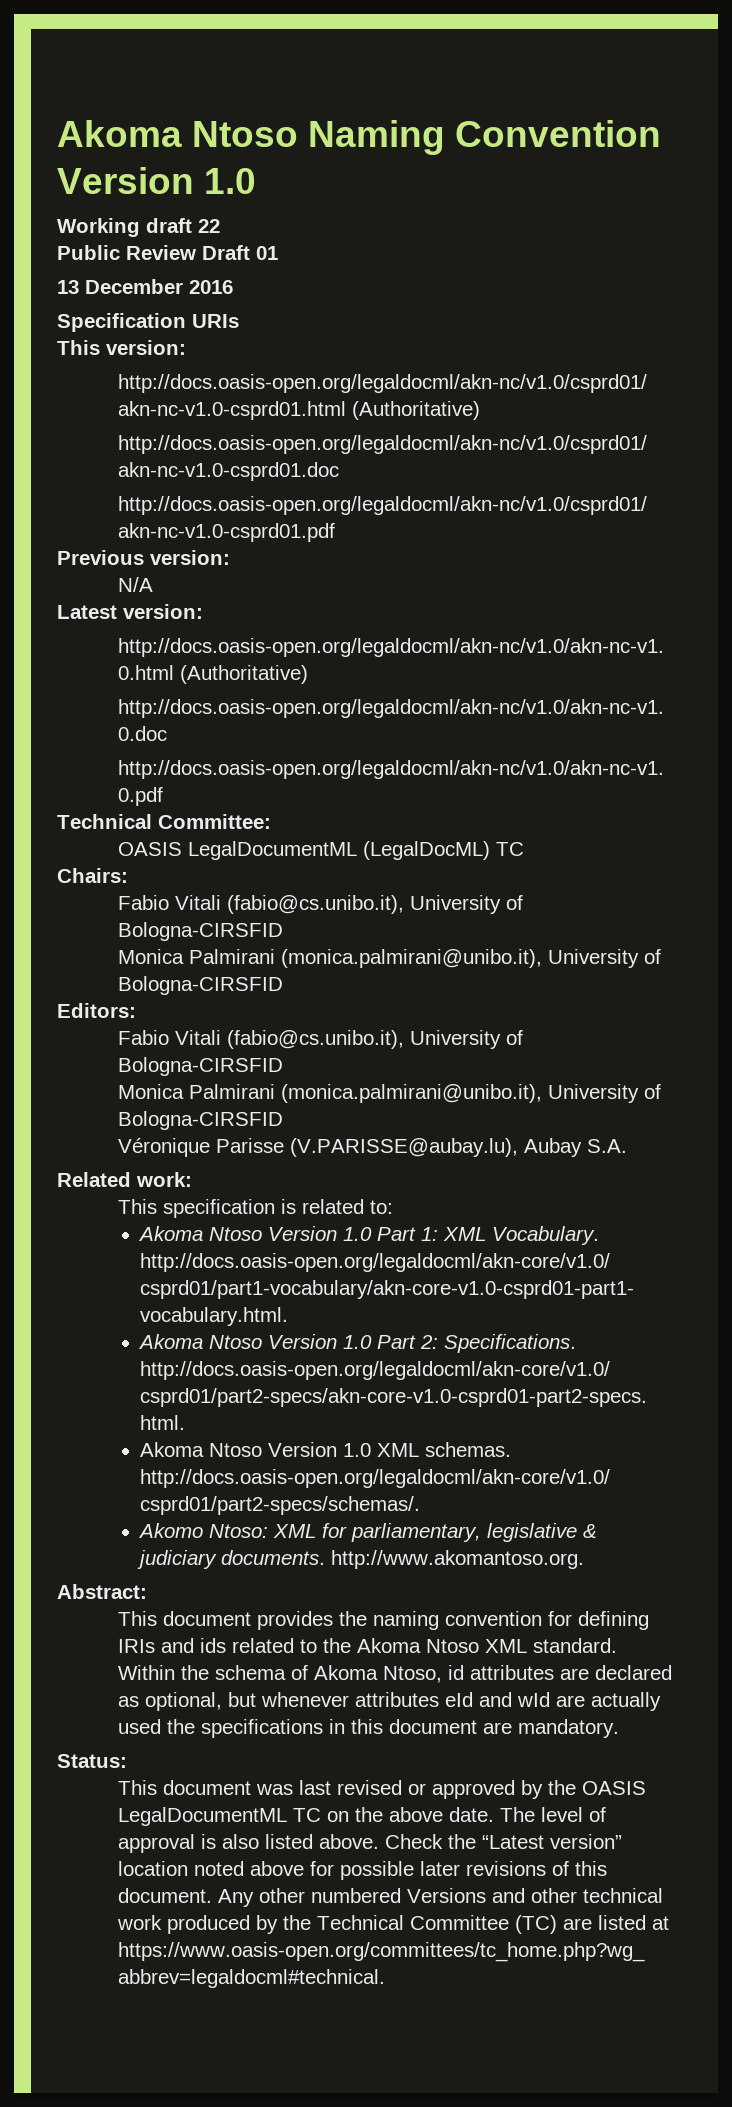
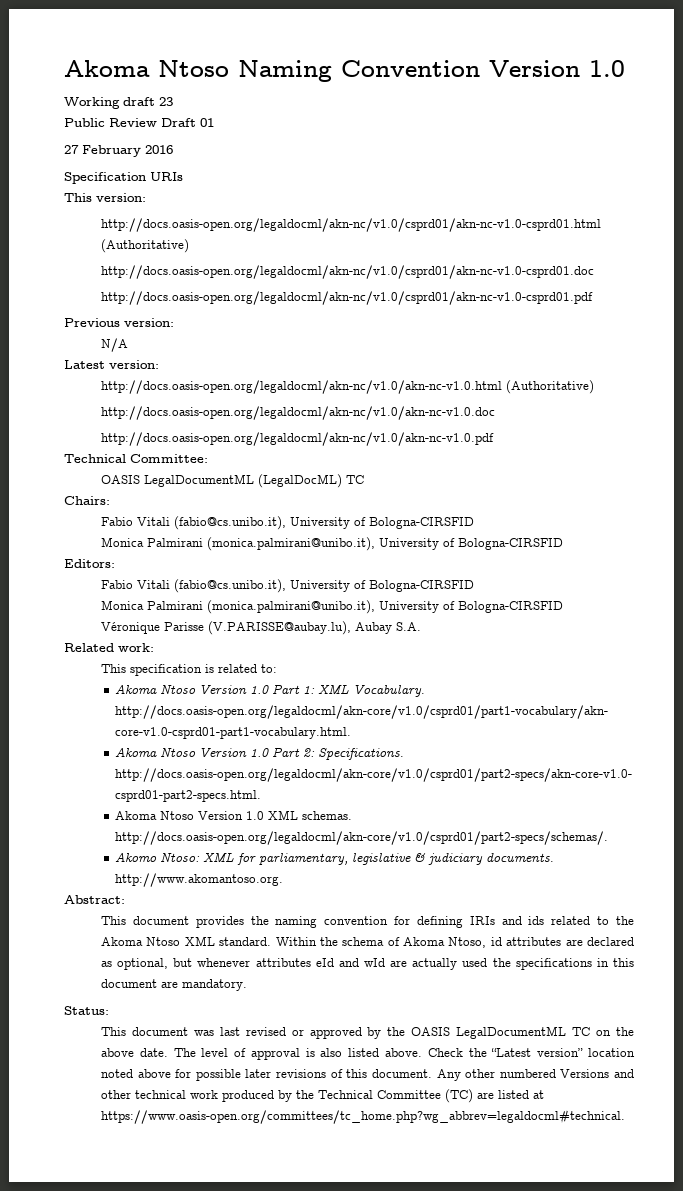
- Working draft 22
+ Working draft 23
- 13 December 2016
+ 27 February 2016

